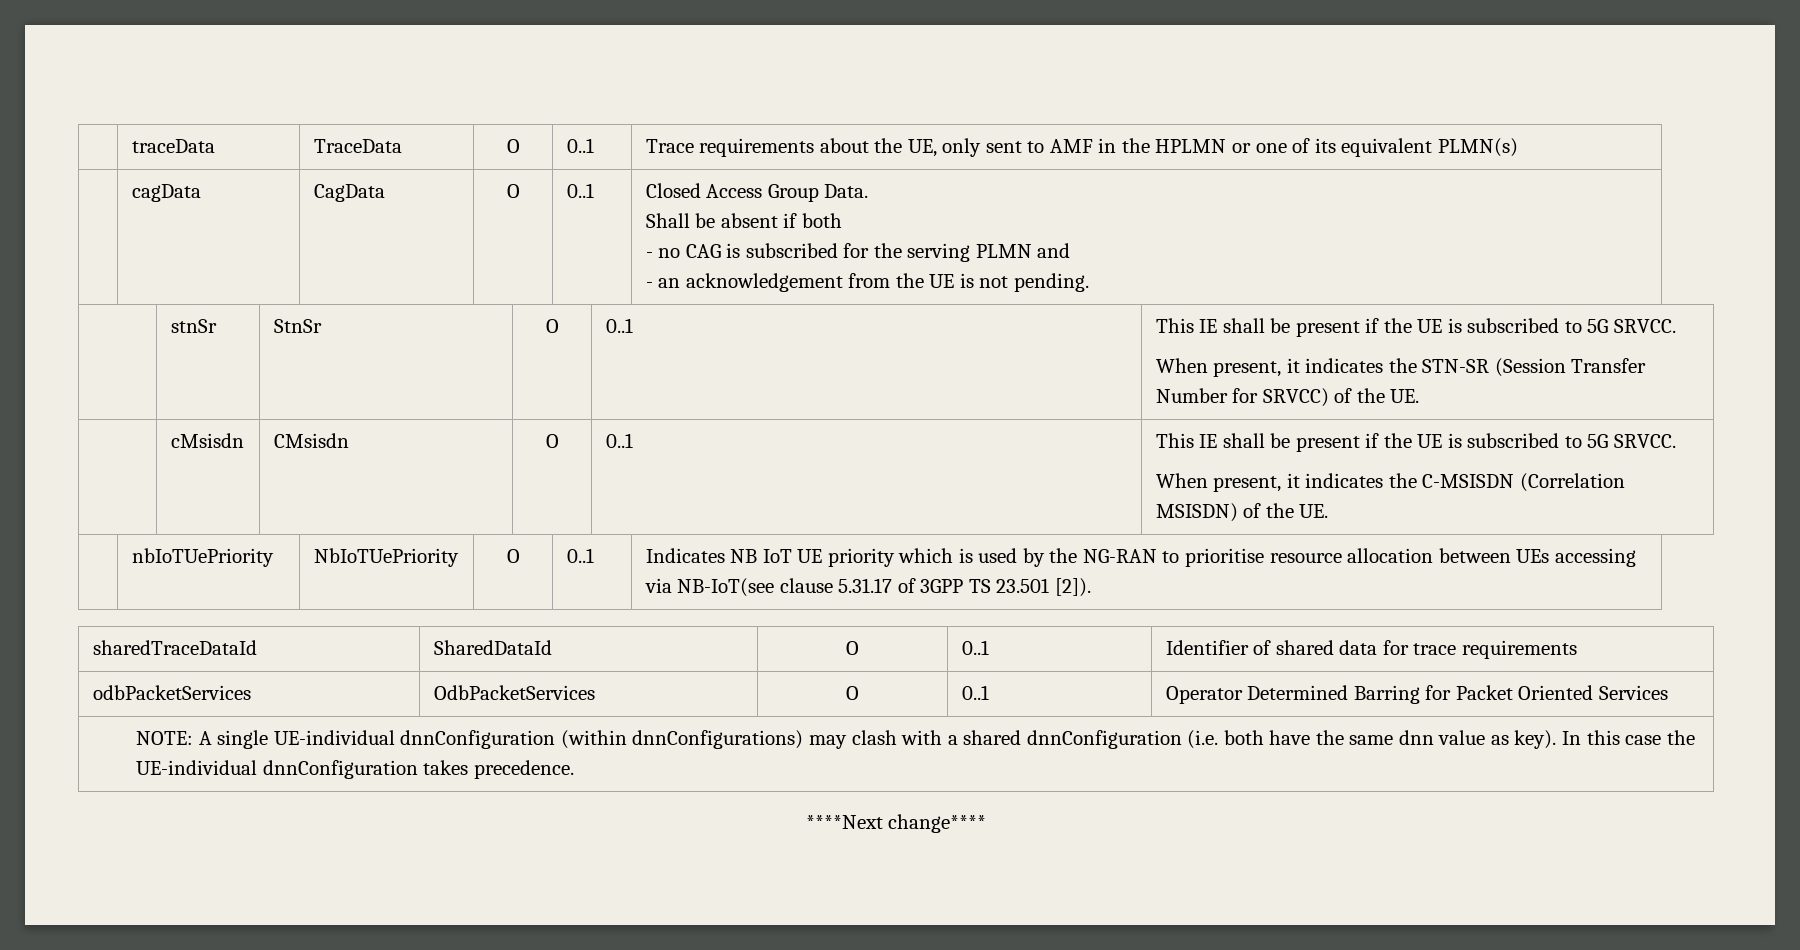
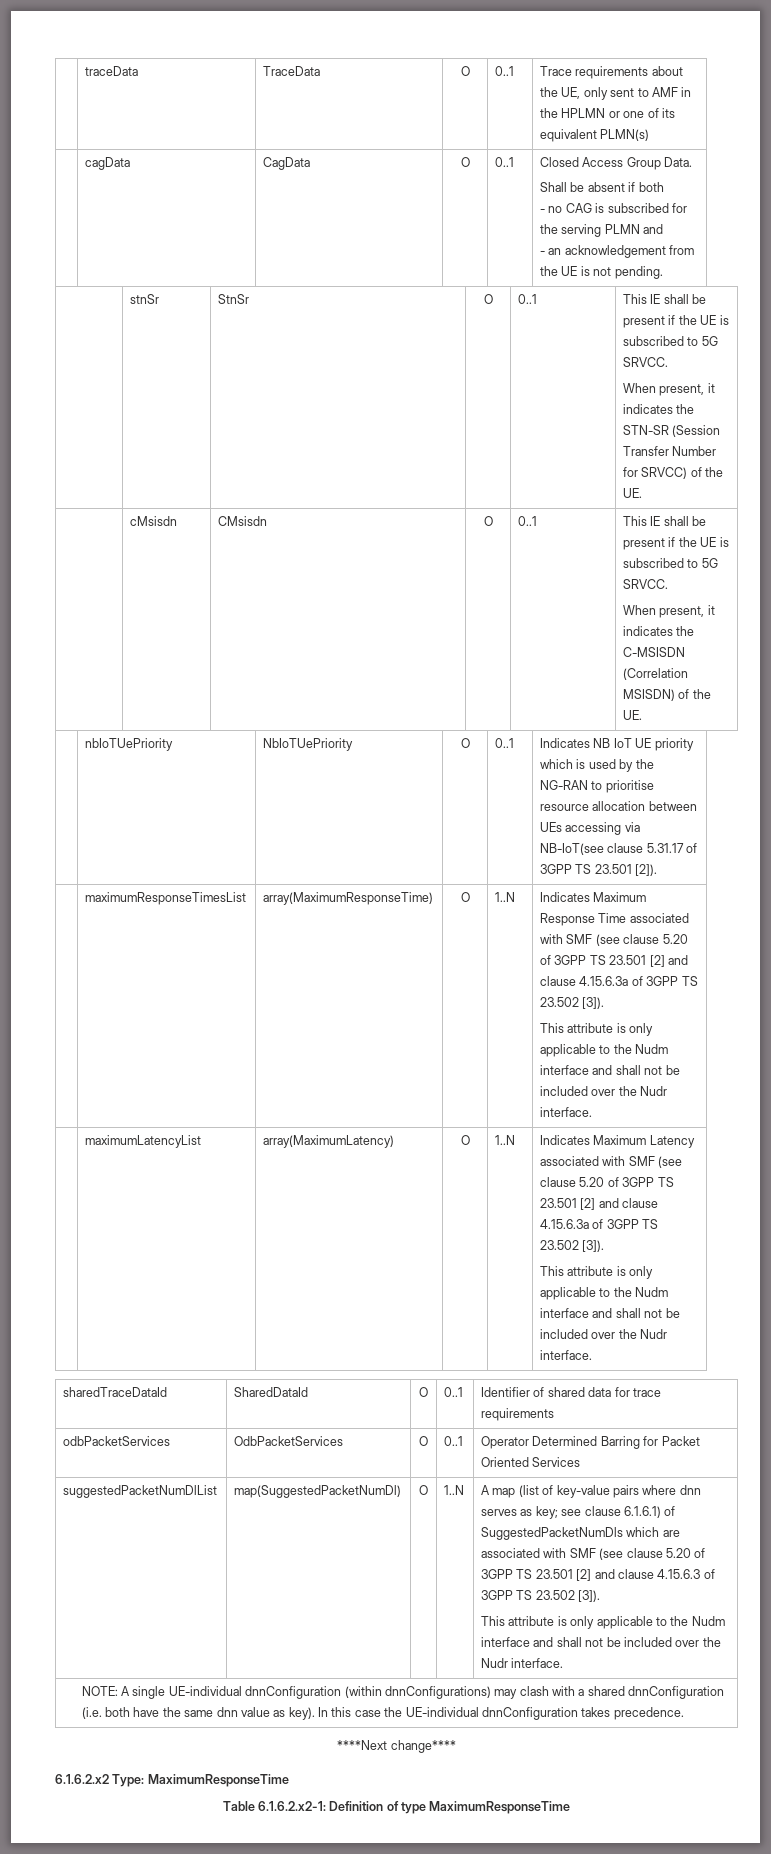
+ maximumResponseTimesList | array(MaximumResponseTime) | O | 1..N | Indicates Maximum Response Time associated with SMF (see clause 5.20 of 3GPP TS 23.501 [2] and clause 4.15.6.3a of 3GPP TS 23.502 [3]).
+ This attribute is only applicable to the Nudm interface and shall not be included over the Nudr interface.
+ | maximumLatencyList | array(MaximumLatency) | O | 1..N | Indicates Maximum Latency associated with SMF (see clause 5.20 of 3GPP TS 23.501 [2] and clause 4.15.6.3a of 3GPP TS 23.502 [3]).
+ This attribute is only applicable to the Nudm interface and shall not be included over the Nudr interface.
+ suggestedPacketNumDlList | map(SuggestedPacketNumDl) | O | 1..N | A map (list of key-value pairs where dnn serves as key; see clause 6.1.6.1) of SuggestedPacketNumDls which are associated with SMF (see clause 5.20 of 3GPP TS 23.501 [2] and clause 4.15.6.3 of 3GPP TS 23.502 [3]).
+ This attribute is only applicable to the Nudm interface and shall not be included over the Nudr interface.
+ 6.1.6.2.x2 Type: MaximumResponseTime
+ Table 6.1.6.2.x2-1: Definition of type MaximumResponseTime

